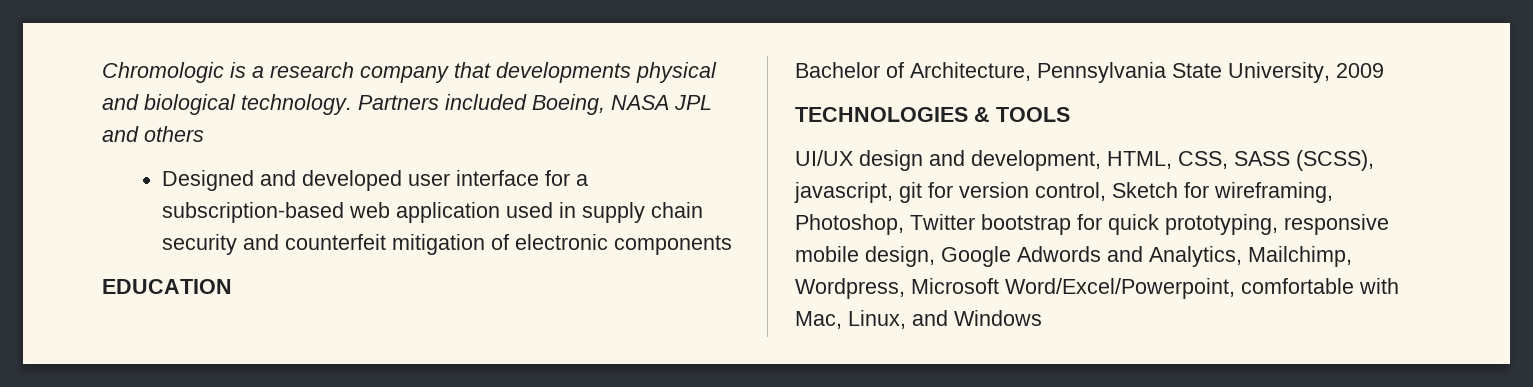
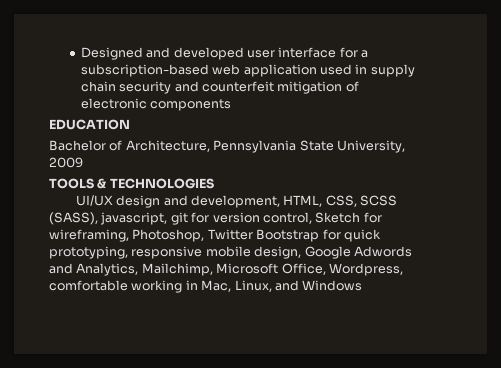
- Chromologic is a research company that developments physical and biological technology. Partners included Boeing, NASA JPL and others
- TECHNOLOGIES & TOOLS
+ TOOLS & TECHNOLOGIES
- UI/UX design and development, HTML, CSS, SASS (SCSS), javascript, git for version control, Sketch for wireframing, Photoshop, Twitter bootstrap for quick prototyping, responsive mobile design, Google Adwords and Analytics, Mailchimp, Wordpress, Microsoft Word/Excel/Powerpoint, comfortable with Mac, Linux, and Windows
+ UI/UX design and development, HTML, CSS, SCSS (SASS), javascript, git for version control, Sketch for wireframing, Photoshop, Twitter Bootstrap for quick prototyping, responsive mobile design, Google Adwords and Analytics, Mailchimp, Microsoft Office, Wordpress, comfortable working in Mac, Linux, and Windows

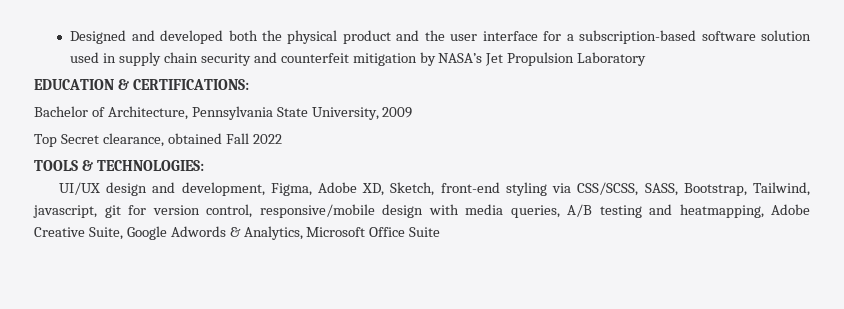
- Designed and developed user interface for a subscription-based web application used in supply chain security and counterfeit mitigation of electronic components
+ Designed and developed both the physical product and the user interface for a subscription-based software solution used in supply chain security and counterfeit mitigation by NASA’s Jet Propulsion Laboratory
- EDUCATION
+ EDUCATION & CERTIFICATIONS:
+ Top Secret clearance, obtained Fall 2022
- TOOLS & TECHNOLOGIES
+ TOOLS & TECHNOLOGIES:
- UI/UX design and development, HTML, CSS, SCSS (SASS), javascript, git for version control, Sketch for wireframing, Photoshop, Twitter Bootstrap for quick prototyping, responsive mobile design, Google Adwords and Analytics, Mailchimp, Microsoft Office, Wordpress, comfortable working in Mac, Linux, and Windows
+ UI/UX design and development, Figma, Adobe XD, Sketch, front-end styling via CSS/SCSS, SASS, Bootstrap, Tailwind, javascript, git for version control, responsive/mobile design with media queries, A/B testing and heatmapping, Adobe Creative Suite, Google Adwords & Analytics, Microsoft Office Suite

